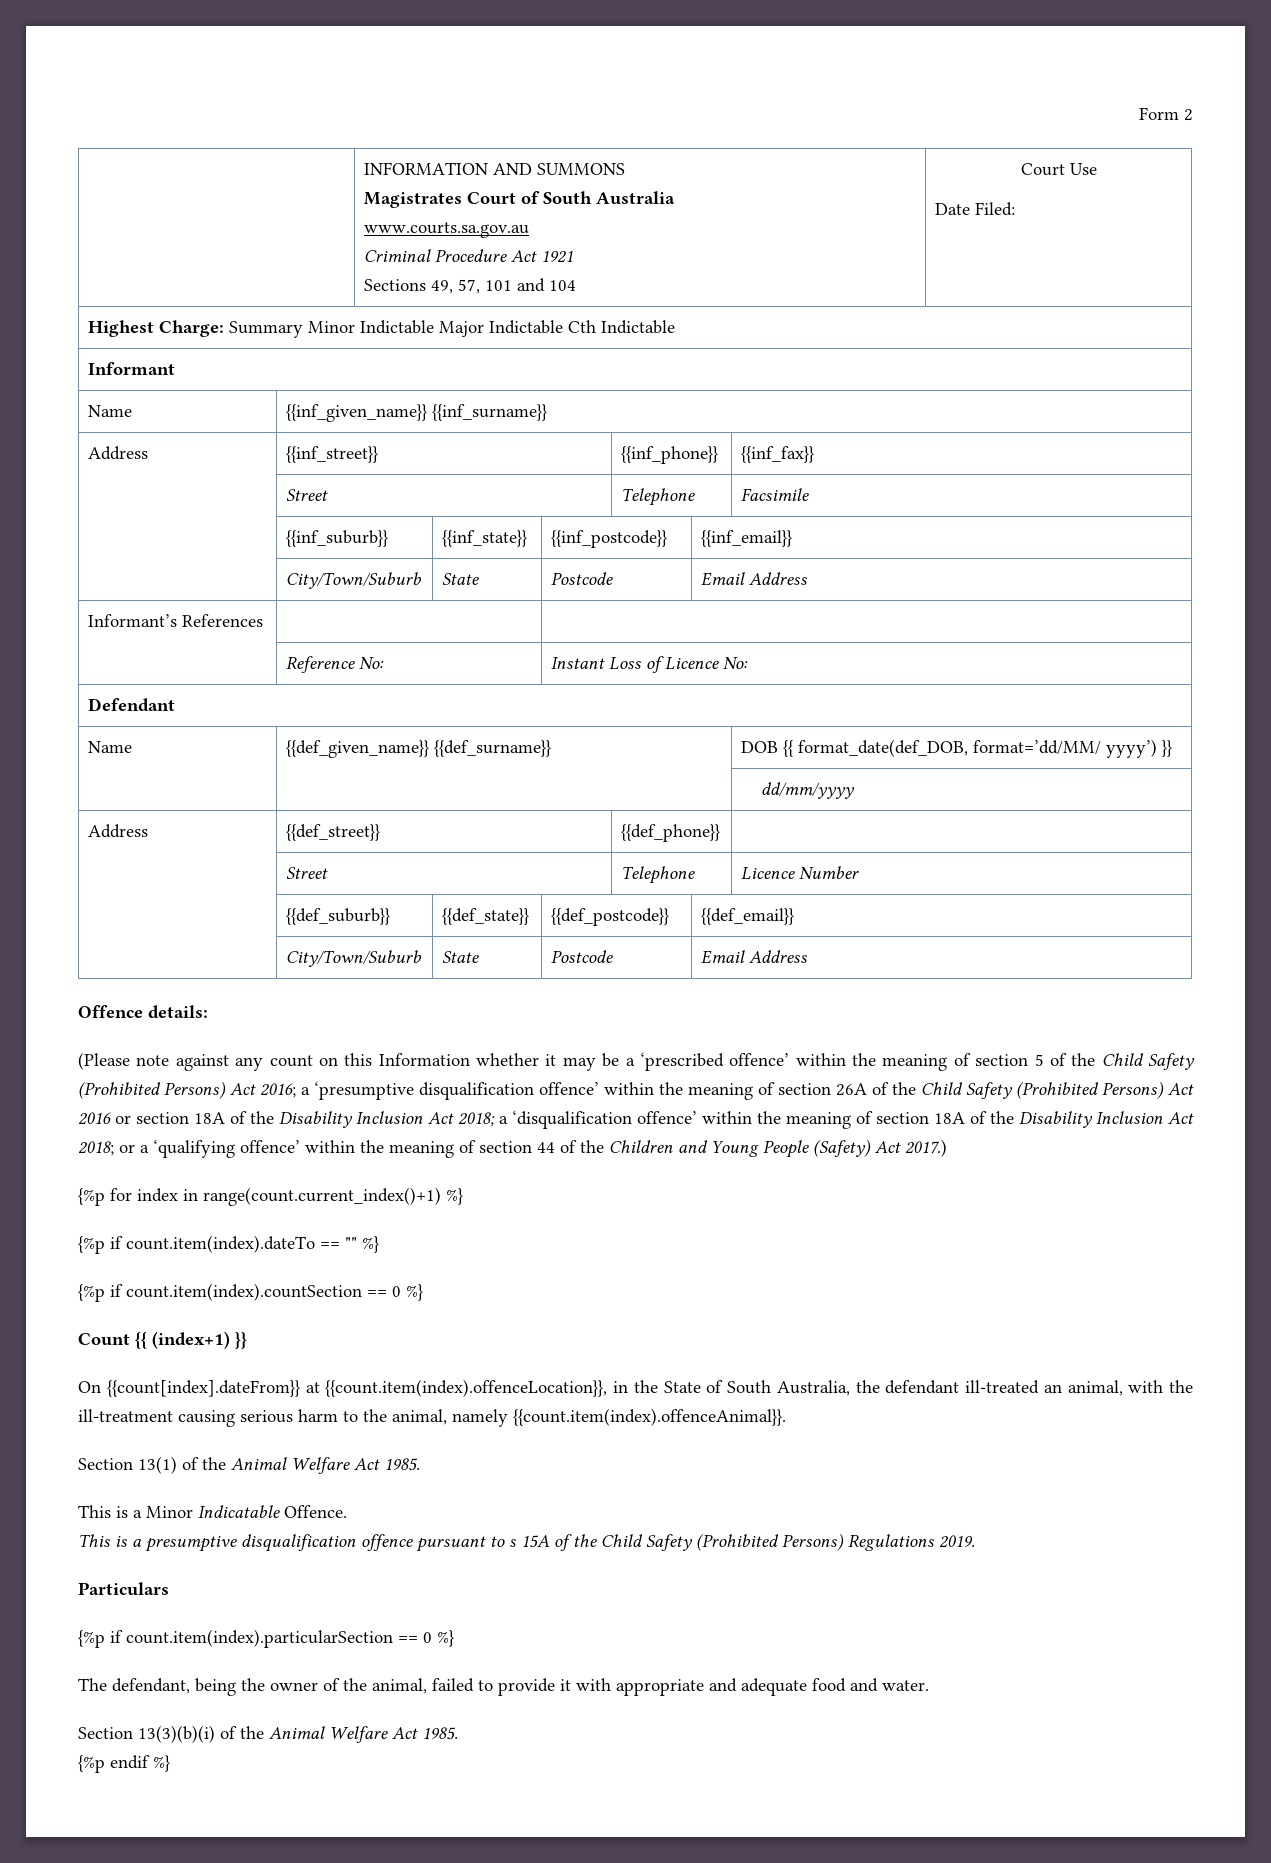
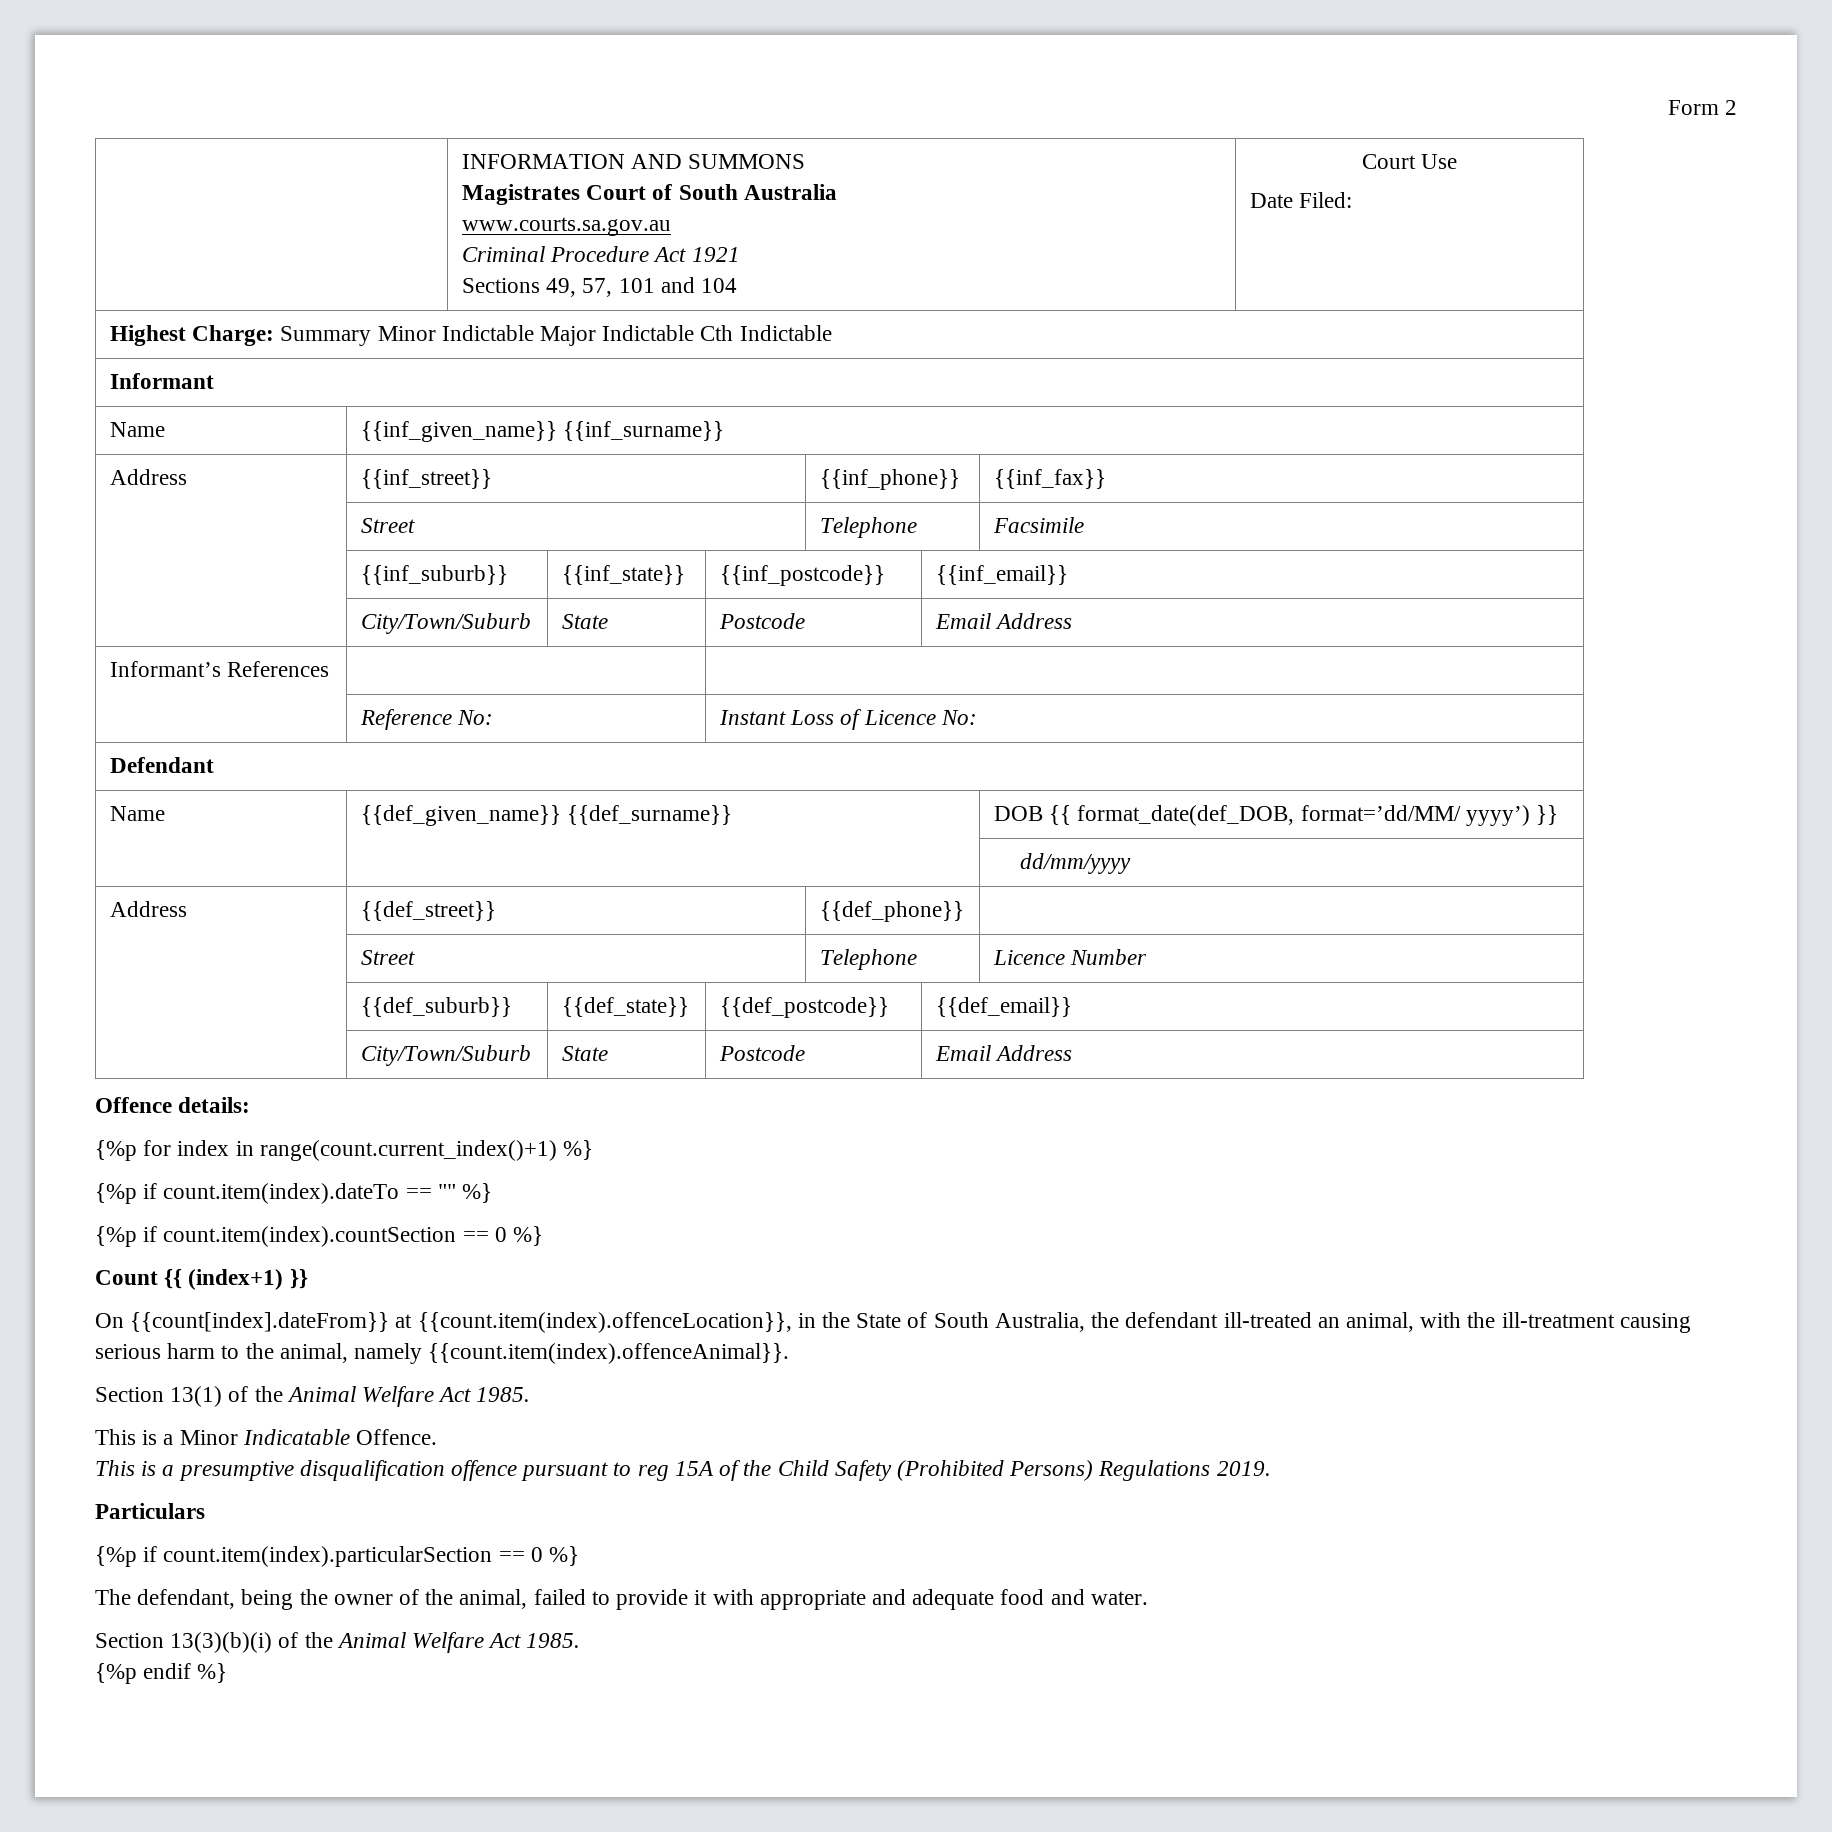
- (Please note against any count on this Information whether it may be a ‘prescribed offence’ within the meaning of section 5 of the Child Safety (Prohibited Persons) Act 2016; a ‘presumptive disqualification offence’ within the meaning of section 26A of the Child Safety (Prohibited Persons) Act 2016 or section 18A of the Disability Inclusion Act 2018; a ‘disqualification offence’ within the meaning of section 18A of the Disability Inclusion Act 2018; or a ‘qualifying offence’ within the meaning of section 44 of the Children and Young People (Safety) Act 2017.)
- This is a presumptive disqualification offence pursuant to s 15A of the Child Safety (Prohibited Persons) Regulations 2019.
+ This is a presumptive disqualification offence pursuant to reg 15A of the Child Safety (Prohibited Persons) Regulations 2019.

